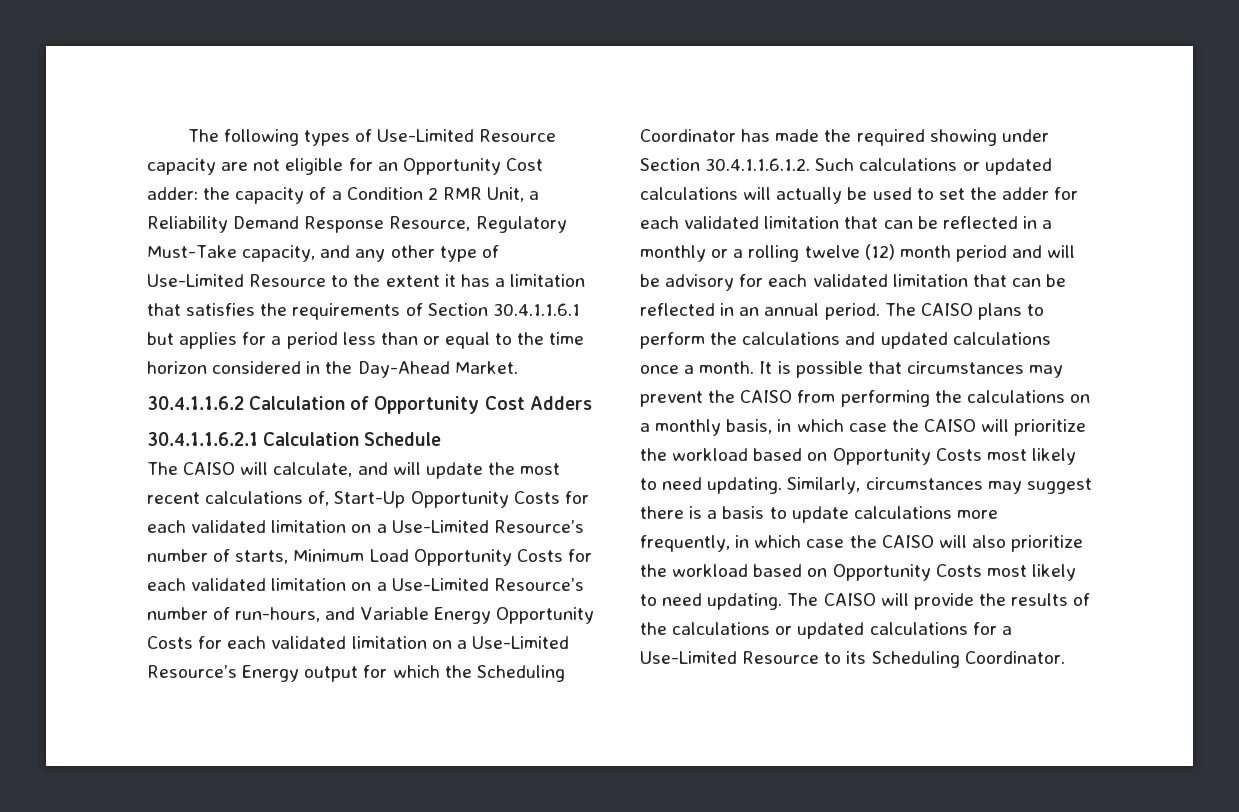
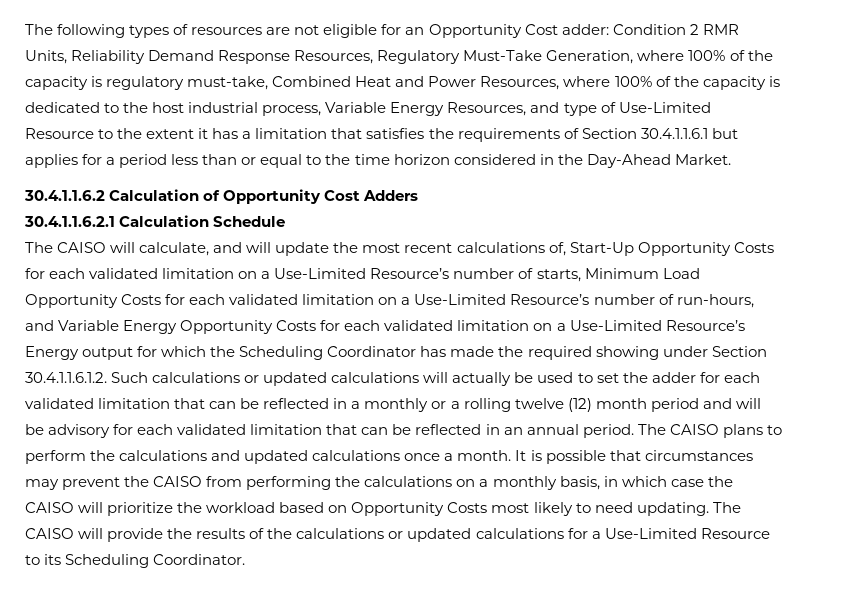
- The following types of Use-Limited Resource capacity are not eligible for an Opportunity Cost adder: the capacity of a Condition 2 RMR Unit, a Reliability Demand Response Resource, Regulatory Must-Take capacity, and any other type of Use-Limited Resource to the extent it has a limitation that satisfies the requirements of Section 30.4.1.1.6.1 but applies for a period less than or equal to the time horizon considered in the Day-Ahead Market.
+ The following types of resources are not eligible for an Opportunity Cost adder: Condition 2 RMR Units, Reliability Demand Response Resources, Regulatory Must-Take Generation, where 100% of the capacity is regulatory must-take, Combined Heat and Power Resources, where 100% of the capacity is dedicated to the host industrial process, Variable Energy Resources, and type of Use-Limited Resource to the extent it has a limitation that satisfies the requirements of Section 30.4.1.1.6.1 but applies for a period less than or equal to the time horizon considered in the Day-Ahead Market.
- Similarly, circumstances may suggest there is a basis to update calculations more frequently, in which case the CAISO will also prioritize the workload based on Opportunity Costs most likely to need updating.

